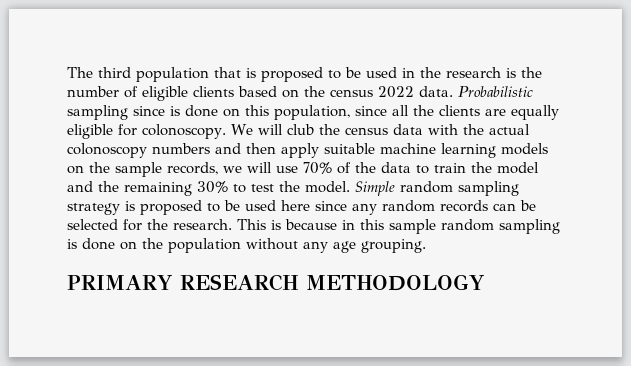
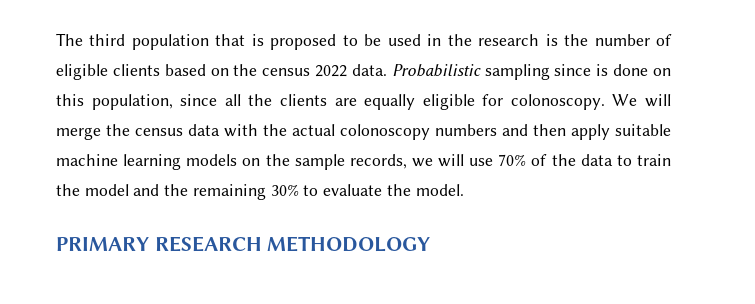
- We will club the census data with the actual colonoscopy numbers and then apply suitable machine learning models on the sample records, we will use 70% of the data to train the model and the remaining 30% to test the model. Simple random sampling strategy is proposed to be used here since any random records can be selected for the research. This is because in this sample random sampling is done on the population without any age grouping.
+ We will merge the census data with the actual colonoscopy numbers and then apply suitable machine learning models on the sample records, we will use 70% of the data to train the model and the remaining 30% to evaluate the model.

